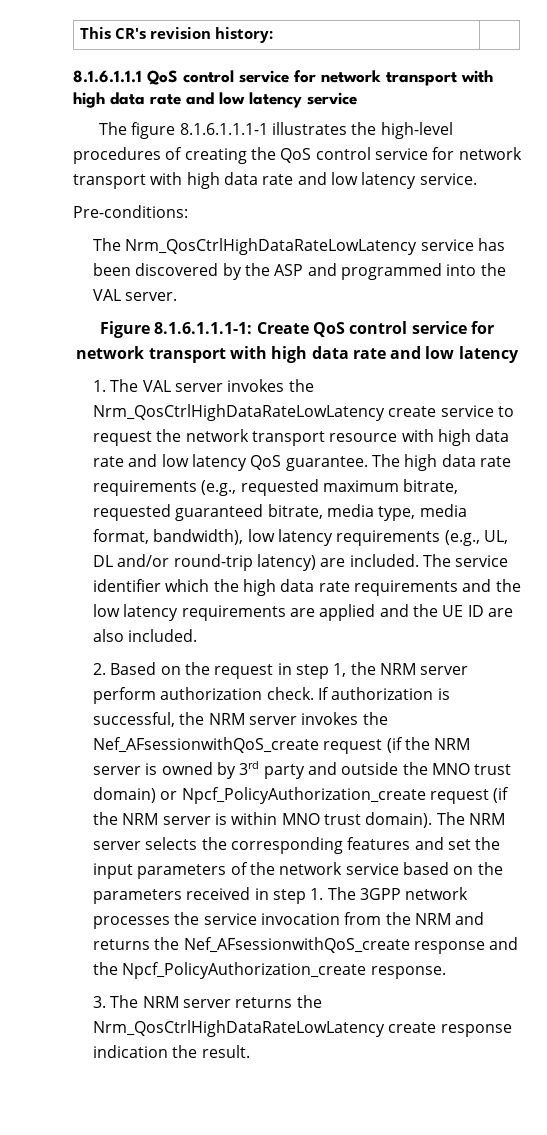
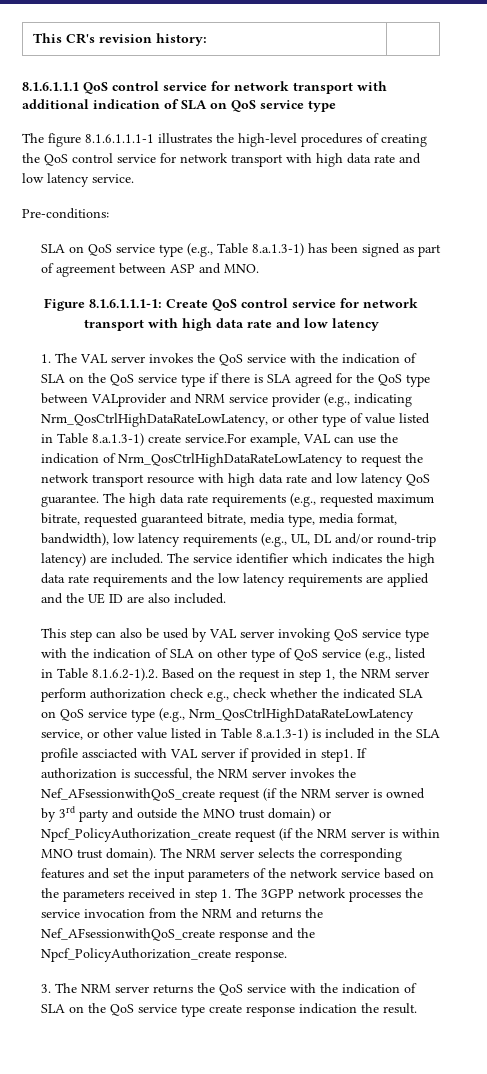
- 8.1.6.1.1.1 QoS control service for network transport with high data rate and low latency service
+ 8.1.6.1.1.1 QoS control service for network transport with additional indication of SLA on QoS service type
- The Nrm_QosCtrlHighDataRateLowLatency service has been discovered by the ASP and programmed into the VAL server.
+ SLA on QoS service type (e.g., Table 8.a.1.3-1) has been signed as part of agreement between ASP and MNO.
- 1. The VAL server invokes the Nrm_QosCtrlHighDataRateLowLatency create service to request the network transport resource with high data rate and low latency QoS guarantee.
+ 1. The VAL server invokes the QoS service with the indication of SLA on the QoS service type if there is SLA agreed for the QoS type between VALprovider and NRM service provider (e.g., indicating Nrm_QosCtrlHighDataRateLowLatency, or other type of value listed in Table 8.a.1.3-1) create service.For example, VAL can use the indication of Nrm_QosCtrlHighDataRateLowLatency to request the network transport resource with high data rate and low latency QoS guarantee.
- The service identifier which the high data rate requirements and the low latency requirements are applied and the UE ID are also included.
+ The service identifier which indicates the high data rate requirements and the low latency requirements are applied and the UE ID are also included.
- 2. Based on the request in step 1, the NRM server perform authorization check.
+ This step can also be used by VAL server invoking QoS service type with the indication of SLA on other type of QoS service (e.g., listed in Table 8.1.6.2-1).2. Based on the request in step 1, the NRM server perform authorization check e.g., check whether the indicated SLA on QoS service type (e.g., Nrm_QosCtrlHighDataRateLowLatency service, or other value listed in Table 8.a.1.3-1) is included in the SLA profile assciacted with VAL server if provided in step1.
- 3. The NRM server returns the Nrm_QosCtrlHighDataRateLowLatency create response indication the result.
+ 3. The NRM server returns the QoS service with the indication of SLA on the QoS service type create response indication the result.

